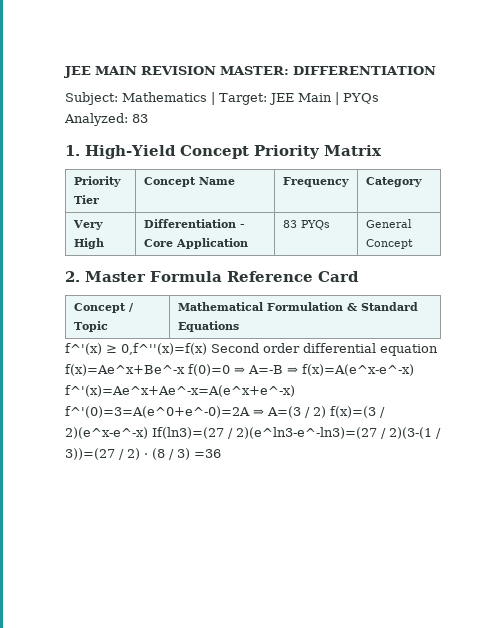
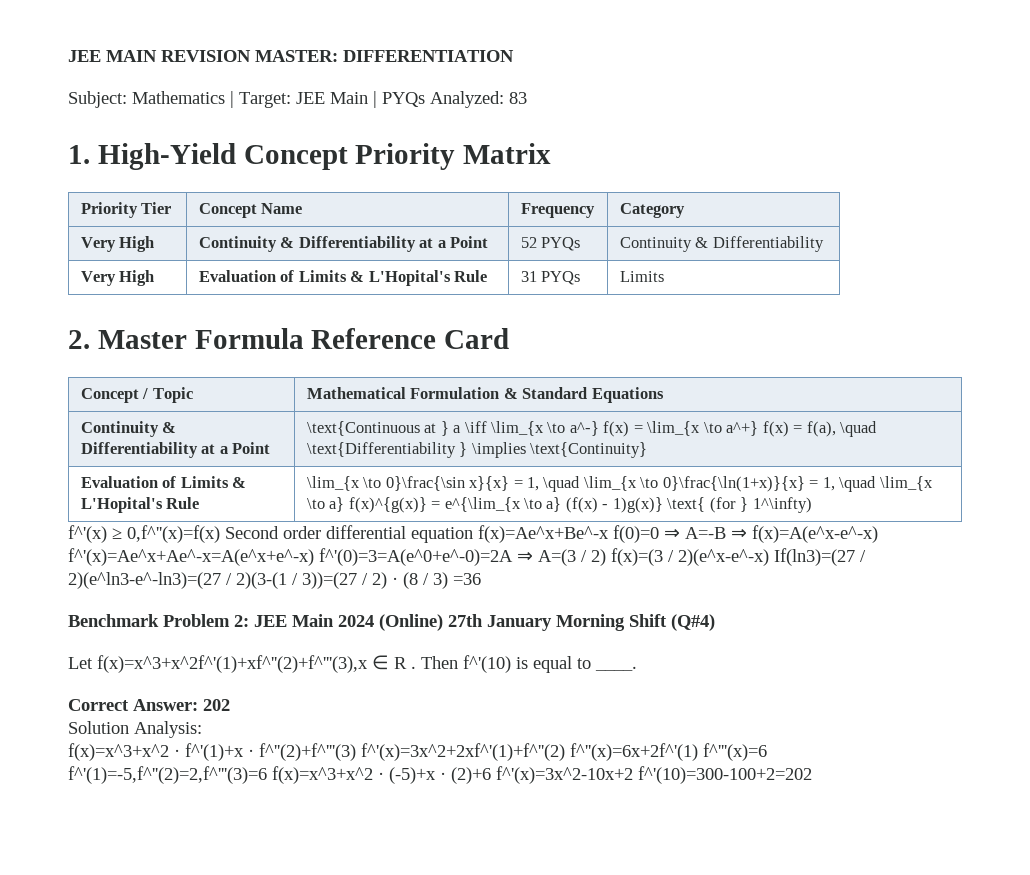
- Very High | Differentiation - Core Application | 83 PYQs | General Concept
+ Very High | Continuity & Differentiability at a Point | 52 PYQs | Continuity & Differentiability
+ Very High | Evaluation of Limits & L'Hopital's Rule | 31 PYQs | Limits
+ Continuity & Differentiability at a Point | \text{Continuous at } a \iff \lim_{x \to a^-} f(x) = \lim_{x \to a^+} f(x) = f(a), \quad \text{Differentiability } \implies \text{Continuity}
+ Evaluation of Limits & L'Hopital's Rule | \lim_{x \to 0}\frac{\sin x}{x} = 1, \quad \lim_{x \to 0}\frac{\ln(1+x)}{x} = 1, \quad \lim_{x \to a} f(x)^{g(x)} = e^{\lim_{x \to a} (f(x) - 1)g(x)} \text{ (for } 1^\infty)
+ Benchmark Problem 2: JEE Main 2024 (Online) 27th January Morning Shift (Q#4)
+ Let f(x)=x^3+x^2f^'(1)+xf^''(2)+f^'''(3),x ∈ R . Then f^'(10) is equal to ____.
+ Correct Answer: 202
+ Solution Analysis:
+ f(x)=x^3+x^2 · f^'(1)+x · f^''(2)+f^'''(3) f^'(x)=3x^2+2xf^'(1)+f^''(2) f^''(x)=6x+2f^'(1) f^'''(x)=6 f^'(1)=-5,f^''(2)=2,f^'''(3)=6 f(x)=x^3+x^2 · (-5)+x · (2)+6 f^'(x)=3x^2-10x+2 f^'(10)=300-100+2=202

